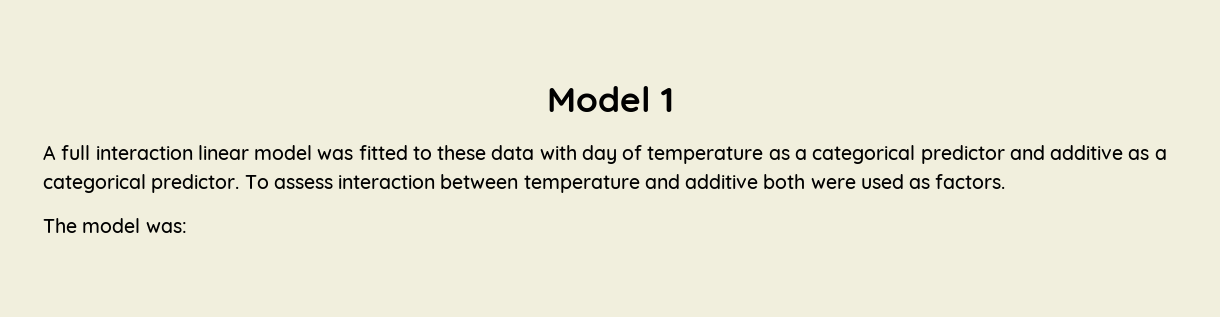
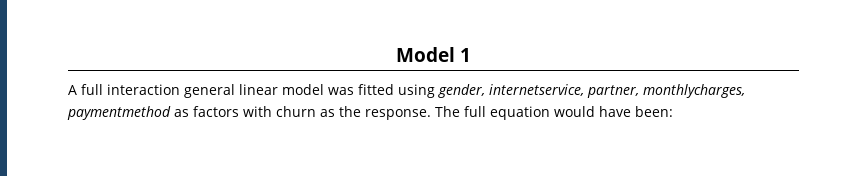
- A full interaction linear model was fitted to these data with day of temperature as a categorical predictor and additive as a categorical predictor. To assess interaction between temperature and additive both were used as factors.
- The model was:
+ A full interaction general linear model was fitted using gender, internetservice, partner, monthlycharges, paymentmethod as factors with churn as the response. The full equation would have been:

